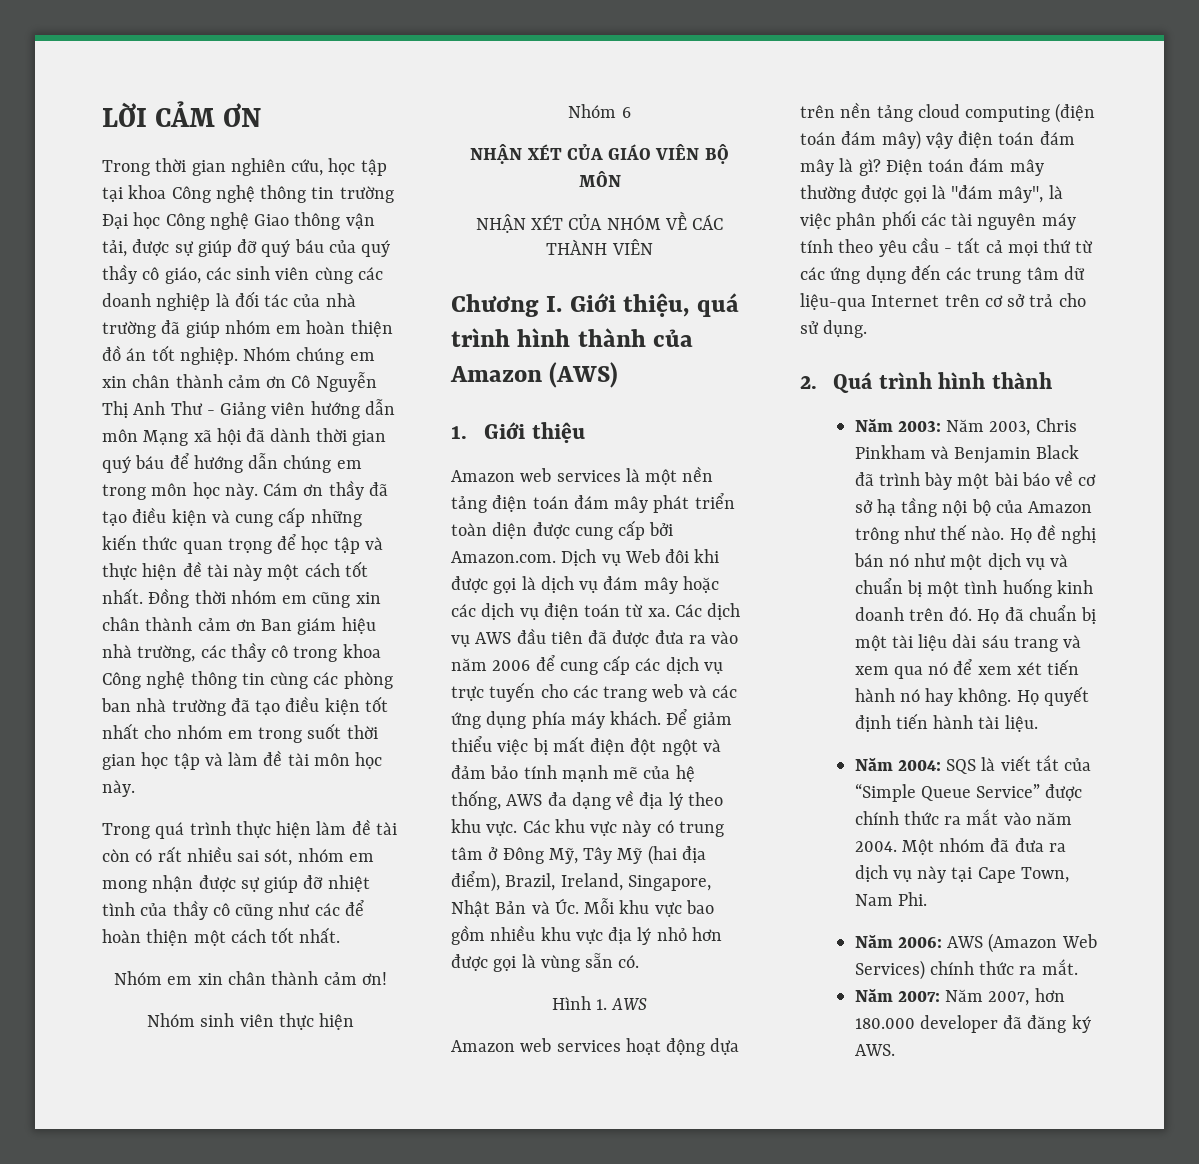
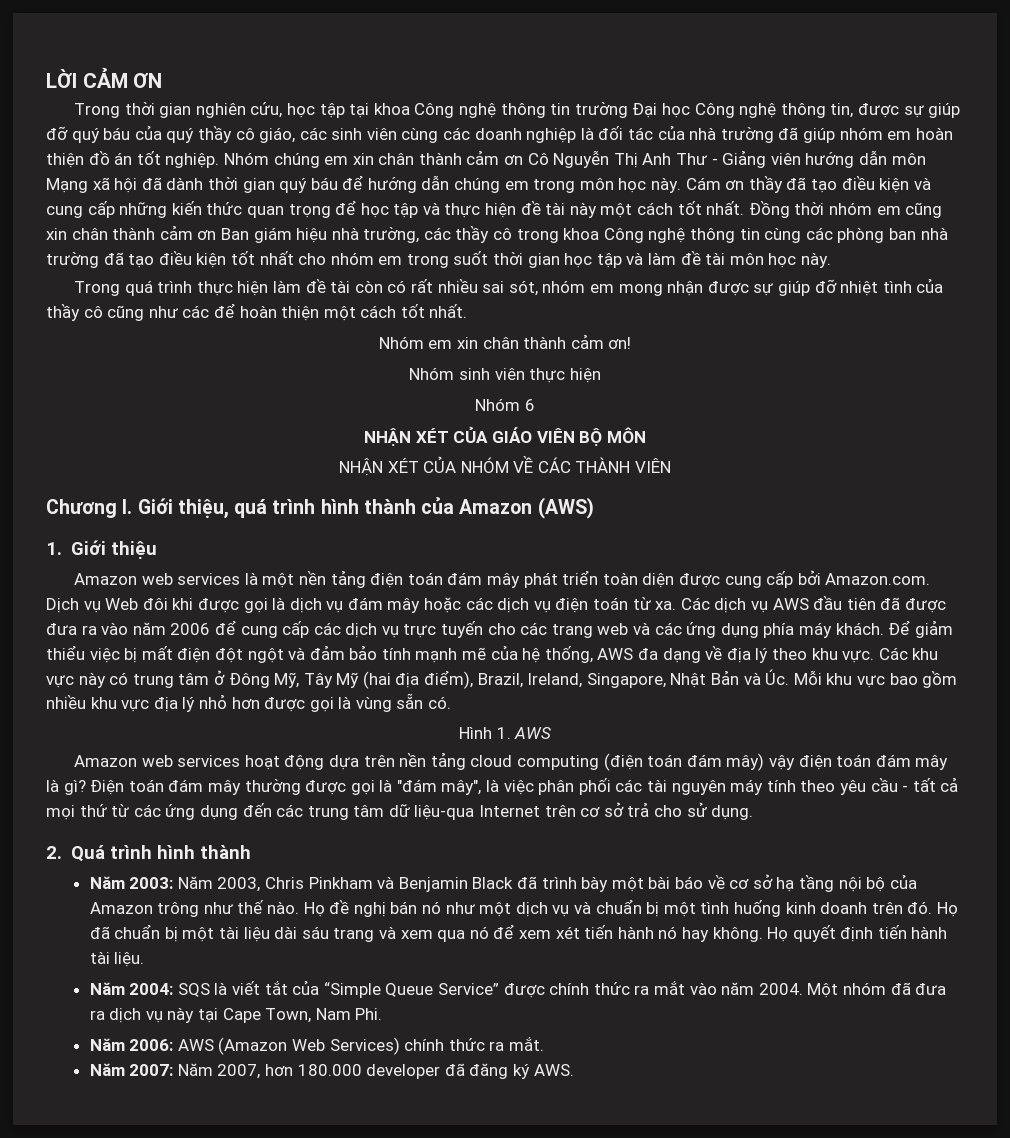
- Trong thời gian nghiên cứu, học tập tại khoa Công nghệ thông tin trường Đại học Công nghệ Giao thông vận tải, được sự giúp đỡ quý báu của quý thầy cô giáo, các sinh viên cùng các doanh nghiệp là đối tác của nhà trường đã giúp nhóm em hoàn thiện đồ án tốt nghiệp.
+ Trong thời gian nghiên cứu, học tập tại khoa Công nghệ thông tin trường Đại học Công nghệ thông tin, được sự giúp đỡ quý báu của quý thầy cô giáo, các sinh viên cùng các doanh nghiệp là đối tác của nhà trường đã giúp nhóm em hoàn thiện đồ án tốt nghiệp.

